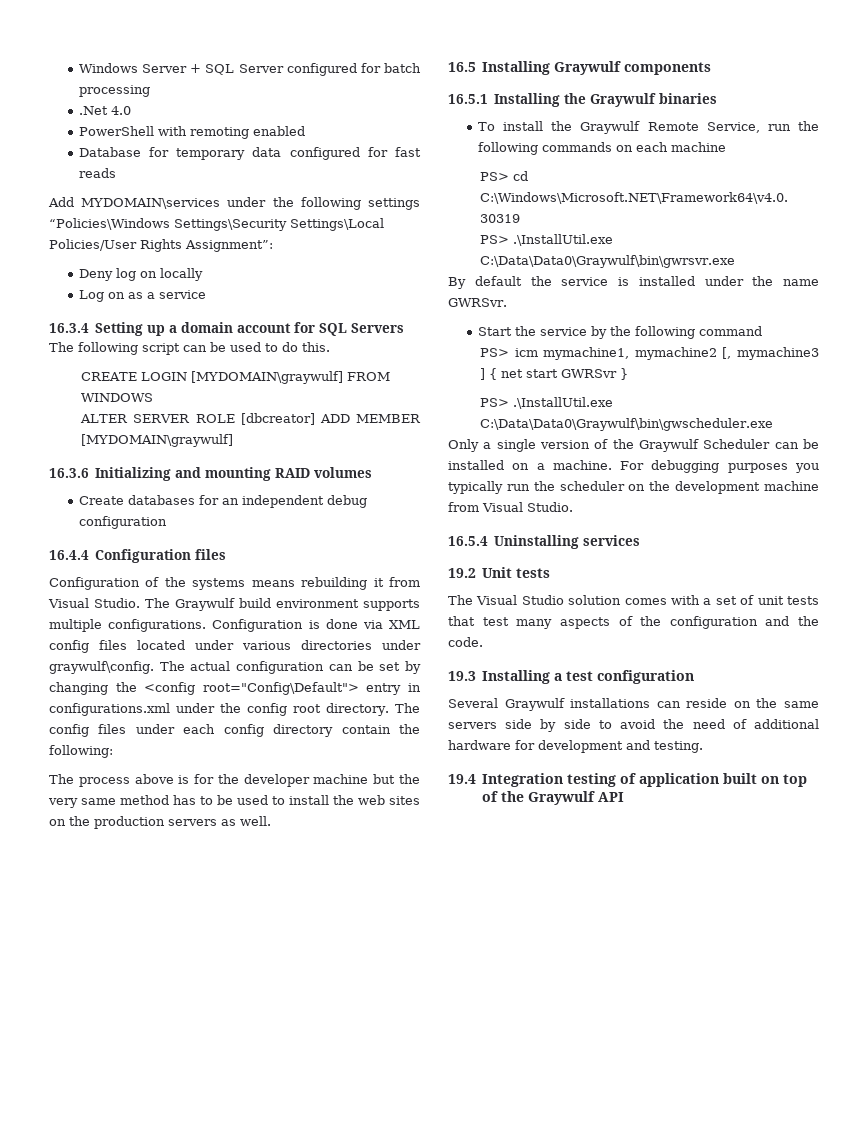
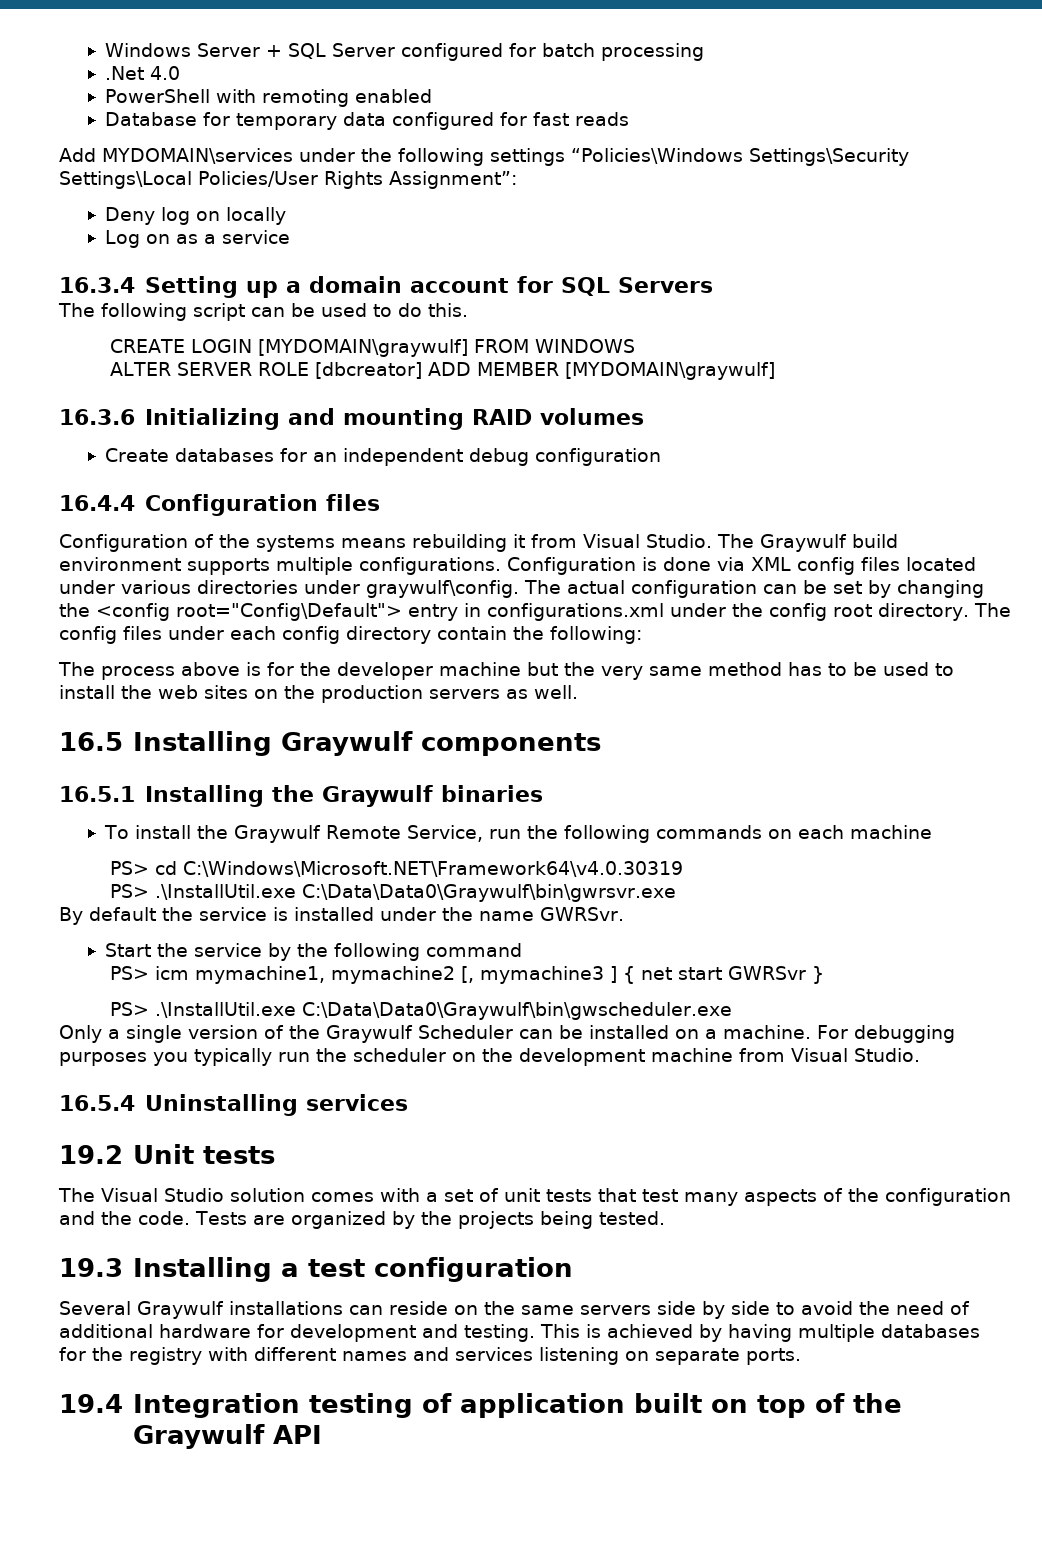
+ Tests are organized by the projects being tested.
+ This is achieved by having multiple databases for the registry with different names and services listening on separate ports.

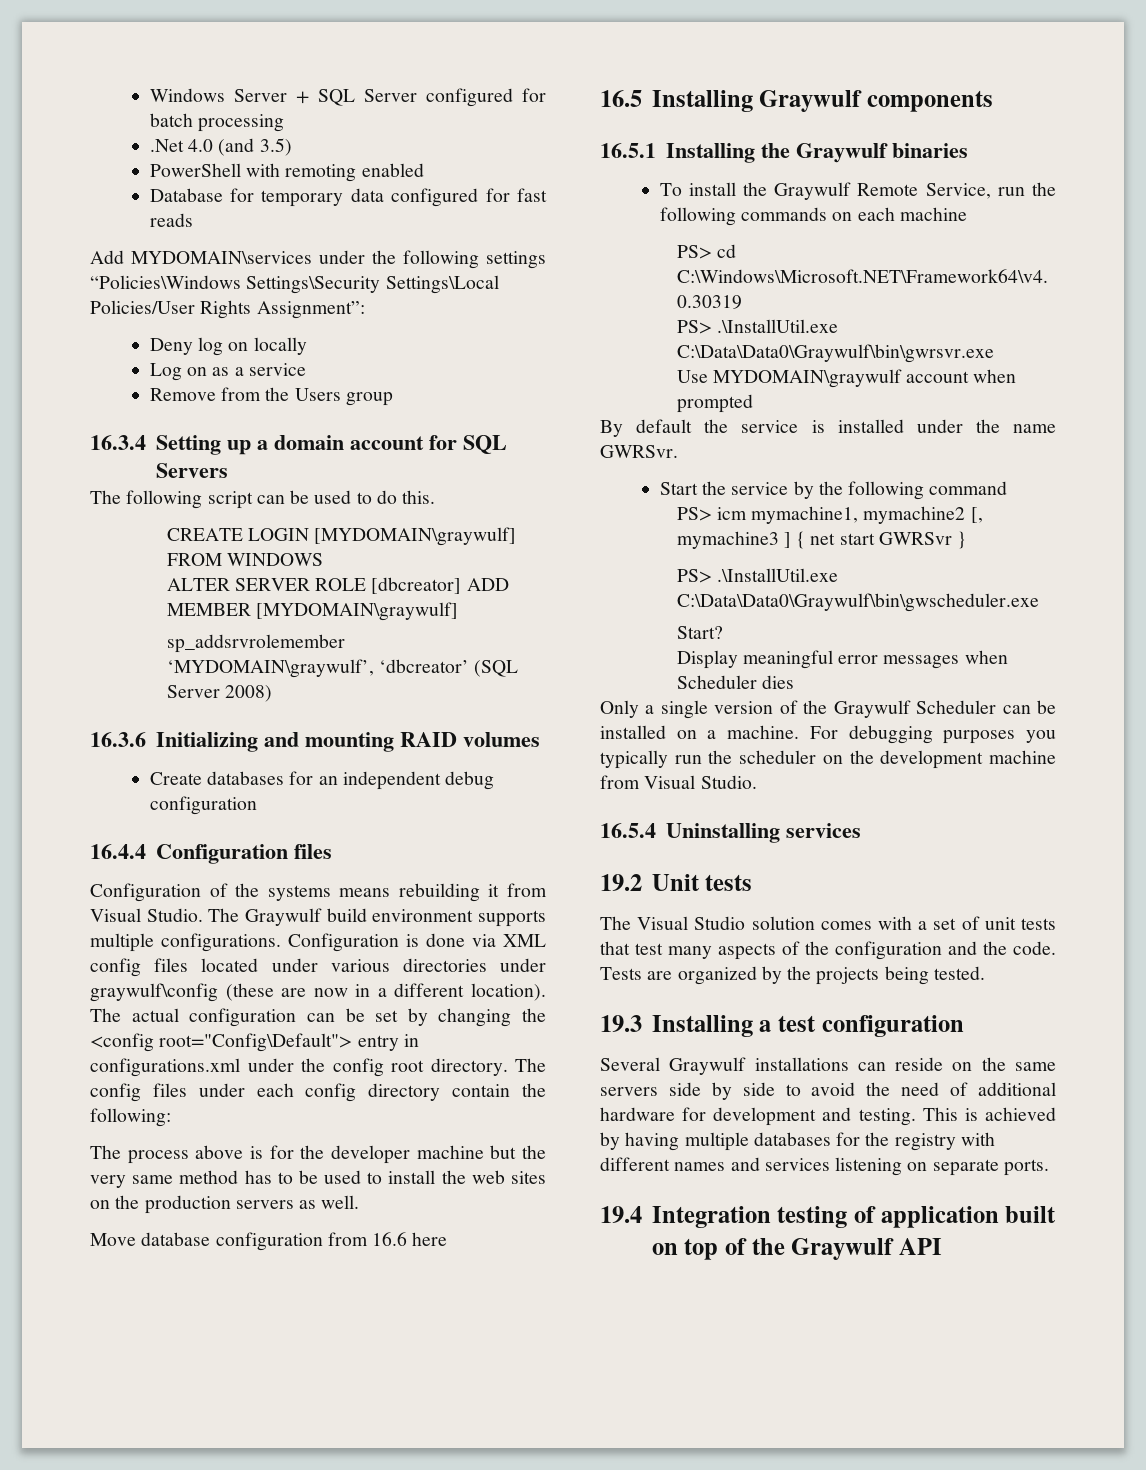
- .Net 4.0
+ .Net 4.0 (and 3.5)
+ Remove from the Users group
+ sp_addsrvrolemember ‘MYDOMAIN\graywulf’, ‘dbcreator’ (SQL Server 2008)
- Configuration is done via XML config files located under various directories under graywulf\config.
+ Configuration is done via XML config files located under various directories under graywulf\config (these are now in a different location).
+ Move database configuration from 16.6 here
+ Use MYDOMAIN\graywulf account when prompted
+ Start?
+ Display meaningful error messages when Scheduler dies

